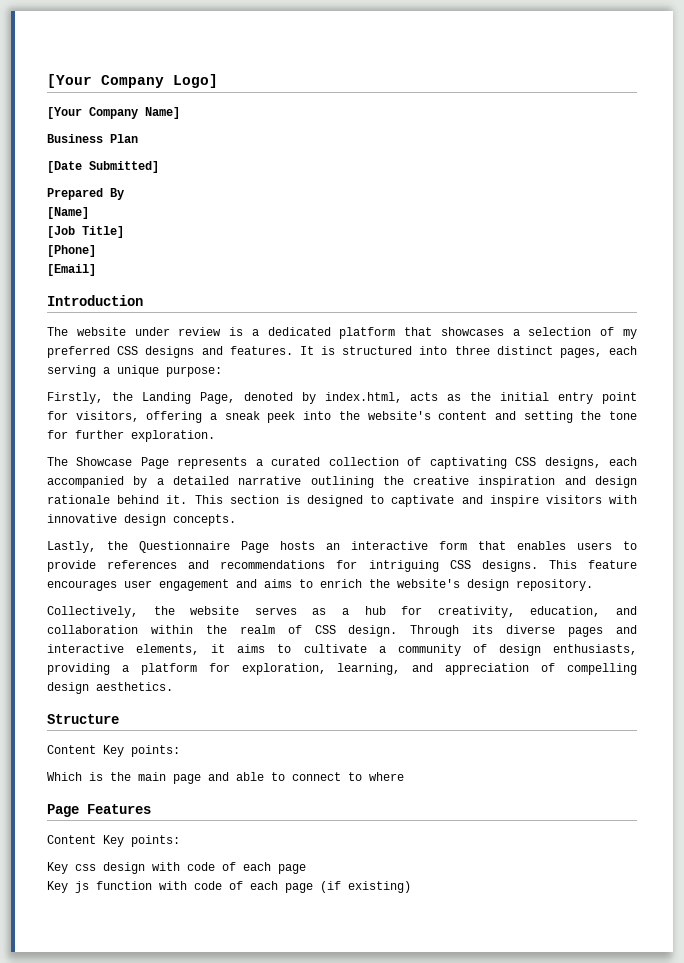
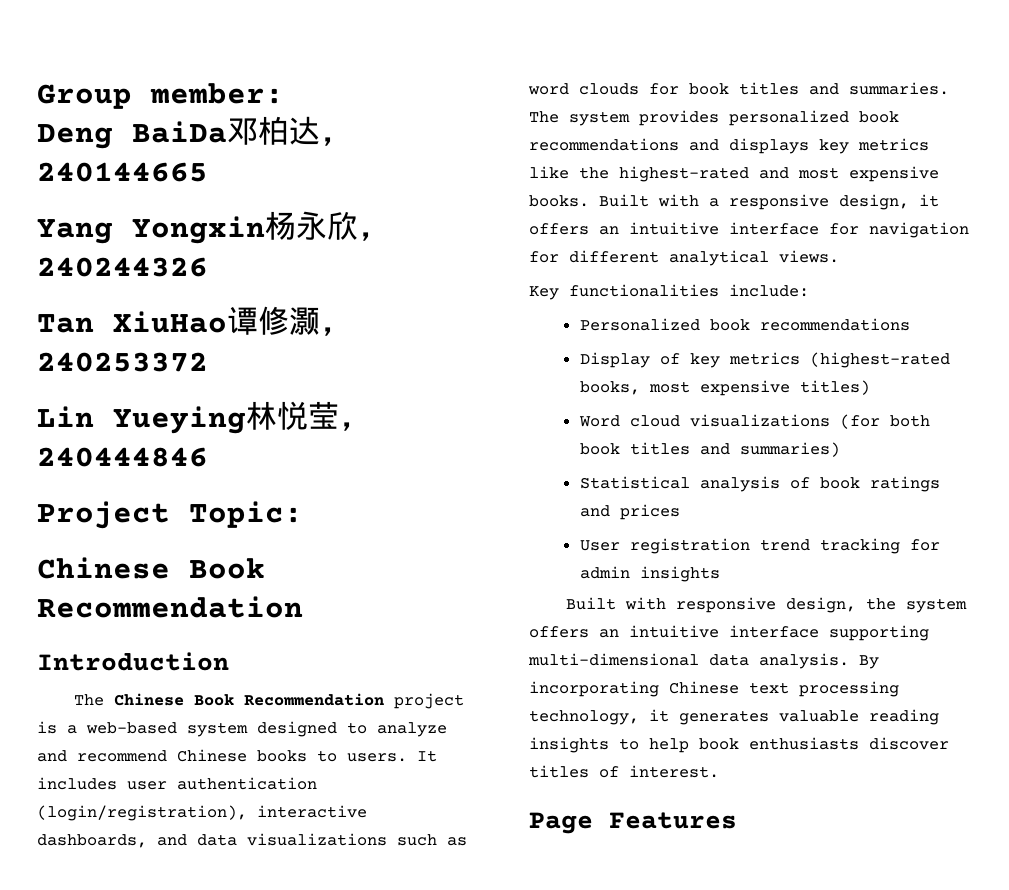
- [Your Company Logo]
- [Your Company Name]
- Business Plan
- [Date Submitted]
- Prepared By
- [Name]
- [Job Title]
- [Phone]
- [Email]
+ Group member:
+ Deng BaiDa邓柏达，240144665
+ Yang Yongxin杨永欣，240244326
+ Tan XiuHao谭修灏，240253372
+ Lin Yueying林悦莹，240444846
+ Project Topic:
+ Chinese Book Recommendation
  Introduction
- The website under review is a dedicated platform that showcases a selection of my preferred CSS designs and features. It is structured into three distinct pages, each serving a unique purpose:
- Firstly, the Landing Page, denoted by index.html, acts as the initial entry point for visitors, offering a sneak peek into the website's content and setting the tone for further exploration.
- The Showcase Page represents a curated collection of captivating CSS designs, each accompanied by a detailed narrative outlining the creative inspiration and design rationale behind it. This section is designed to captivate and inspire visitors with innovative design concepts.
- Lastly, the Questionnaire Page hosts an interactive form that enables users to provide references and recommendations for intriguing CSS designs. This feature encourages user engagement and aims to enrich the website's design repository.
- Collectively, the website serves as a hub for creativity, education, and collaboration within the realm of CSS design. Through its diverse pages and interactive elements, it aims to cultivate a community of design enthusiasts, providing a platform for exploration, learning, and appreciation of compelling design aesthetics.
- Structure
- Content Key points:
- Which is the main page and able to connect to where
+ The Chinese Book Recommendation project is a web-based system designed to analyze and recommend Chinese books to users. It includes user authentication (login/registration), interactive dashboards, and data visualizations such as word clouds for book titles and summaries. The system provides personalized book recommendations and displays key metrics like the highest-rated and most expensive books. Built with a responsive design, it offers an intuitive interface for navigation for different analytical views.
+ Key functionalities include:
+ Personalized book recommendations
+ Display of key metrics (highest-rated books, most expensive titles)
+ Word cloud visualizations (for both book titles and summaries)
+ Statistical analysis of book ratings and prices
+ User registration trend tracking for admin insights
+ Built with responsive design, the system offers an intuitive interface supporting multi-dimensional data analysis. By incorporating Chinese text processing technology, it generates valuable reading insights to help book enthusiasts discover titles of interest.
  Page Features
- Content Key points:
- Key css design with code of each page
- Key js function with code of each page (if existing)

